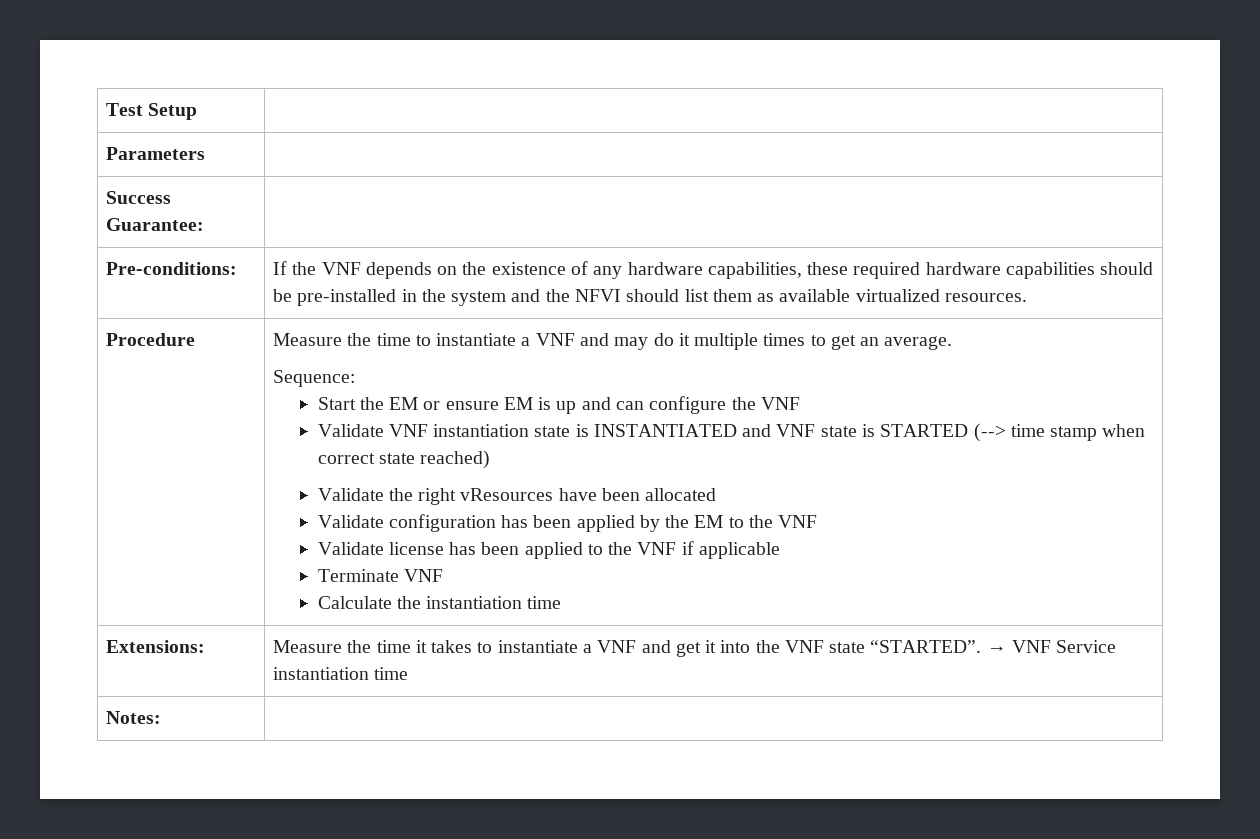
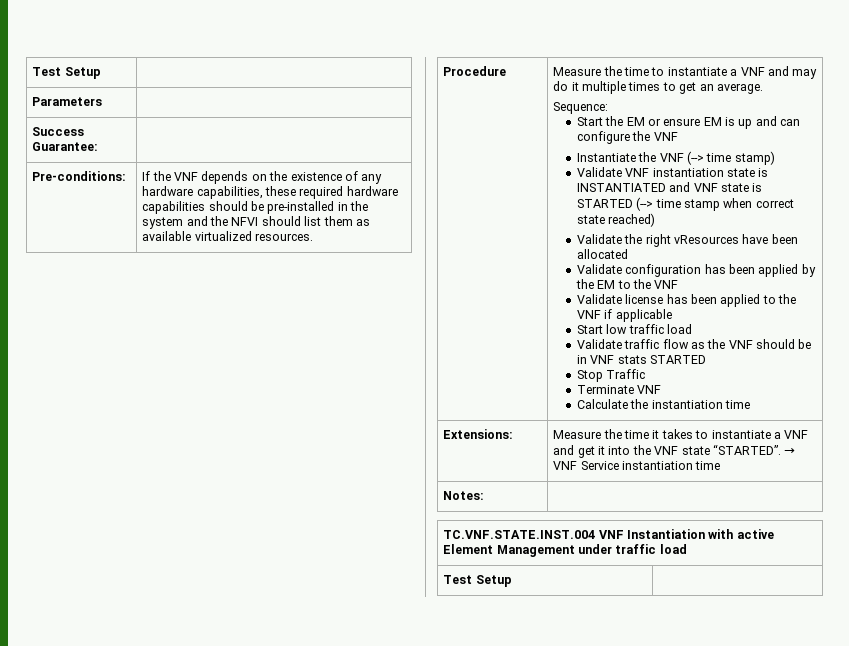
+ Instantiate the VNF (--> time stamp)
+ Start low traffic load
+ Validate traffic flow as the VNF should be in VNF stats STARTED
+ Stop Traffic
+ TC.VNF.STATE.INST.004 VNF Instantiation with active Element Management under traffic load
+ Test Setup |

